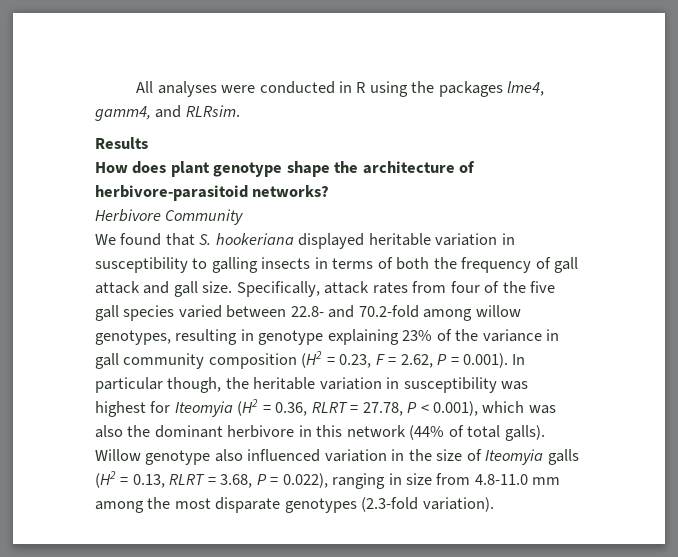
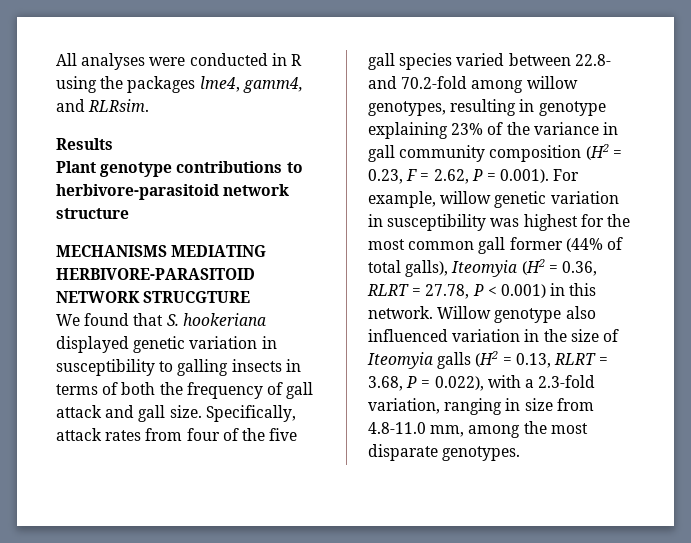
- How does plant genotype shape the architecture of herbivore-parasitoid networks?
- Herbivore Community
+ Plant genotype contributions to herbivore-parasitoid network structure
+ MECHANISMS MEDIATING HERBIVORE-PARASITOID NETWORK STRUCGTURE
- We found that S. hookeriana displayed heritable variation in susceptibility to galling insects in terms of both the frequency of gall attack and gall size.
+ We found that S. hookeriana displayed genetic variation in susceptibility to galling insects in terms of both the frequency of gall attack and gall size.
- Specifically, attack rates from four of the five gall species varied between 22.8- and 70.2-fold among willow genotypes, resulting in genotype explaining 23% of the variance in gall community composition (H2 = 0.23, F = 2.62, P = 0.001). In particular though, the heritable variation in susceptibility was highest for Iteomyia (H2 = 0.36, RLRT = 27.78, P < 0.001), which was also the dominant herbivore in this network (44% of total galls).
+ Specifically, attack rates from four of the five gall species varied between 22.8- and 70.2-fold among willow genotypes, resulting in genotype explaining 23% of the variance in gall community composition (H2 = 0.23, F = 2.62, P = 0.001). For example, willow genetic variation in susceptibility was highest for the most common gall former (44% of total galls), Iteomyia (H2 = 0.36, RLRT = 27.78, P < 0.001) in this network.
- Willow genotype also influenced variation in the size of Iteomyia galls (H2 = 0.13, RLRT = 3.68, P = 0.022), ranging in size from 4.8-11.0 mm among the most disparate genotypes (2.3-fold variation).
+ Willow genotype also influenced variation in the size of Iteomyia galls (H2 = 0.13, RLRT = 3.68, P = 0.022), with a 2.3-fold variation, ranging in size from 4.8-11.0 mm, among the most disparate genotypes.

